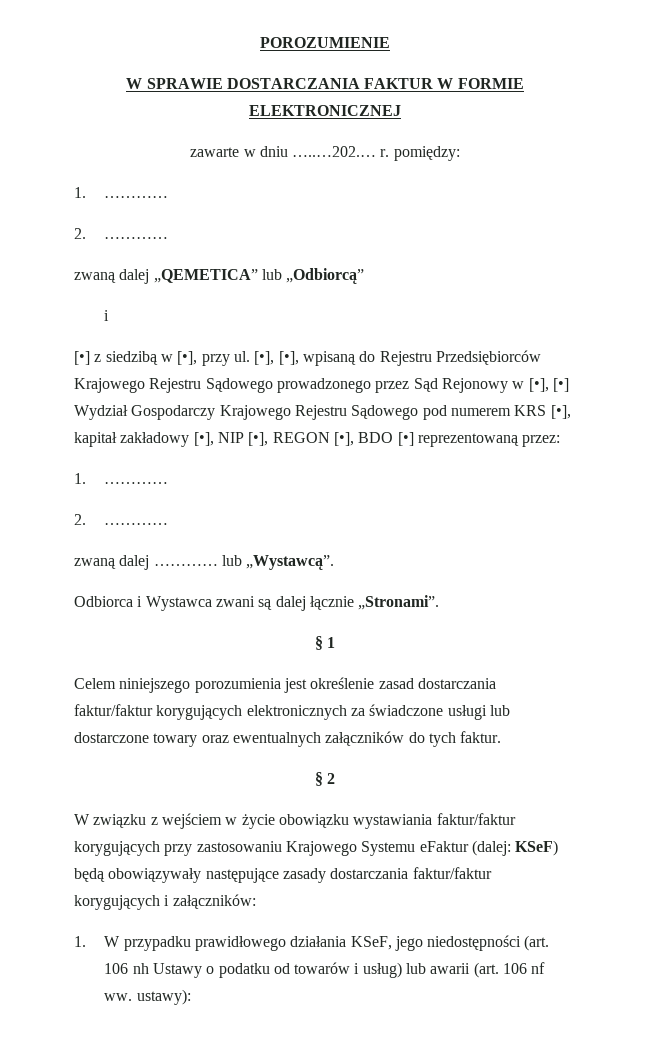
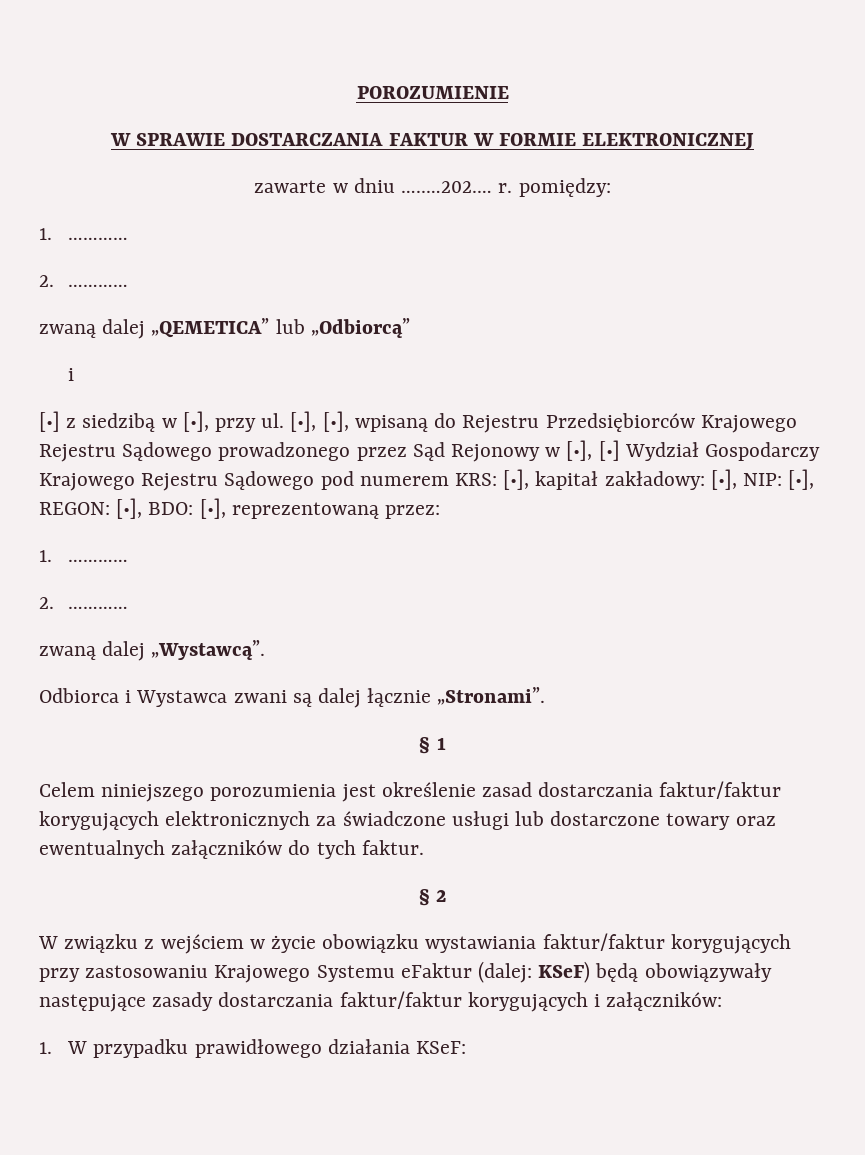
- [•], [•], wpisaną do Rejestru Przedsiębiorców Krajowego Rejestru Sądowego prowadzonego przez Sąd Rejonowy w [•], [•] Wydział Gospodarczy Krajowego Rejestru Sądowego pod numerem KRS [•], kapitał zakładowy [•], NIP [•], REGON [•], BDO [•] reprezentowaną przez:
+ [•], [•], wpisaną do Rejestru Przedsiębiorców Krajowego Rejestru Sądowego prowadzonego przez Sąd Rejonowy w [•], [•] Wydział Gospodarczy Krajowego Rejestru Sądowego pod numerem KRS: [•], kapitał zakładowy: [•], NIP: [•], REGON: [•], BDO: [•], reprezentowaną przez:
- zwaną dalej ………… lub „Wystawcą”.
+ zwaną dalej „Wystawcą”.
- 1. W przypadku prawidłowego działania KSeF, jego niedostępności (art. 106 nh Ustawy o podatku od towarów i usług) lub awarii (art. 106 nf ww. ustawy):
+ 1. W przypadku prawidłowego działania KSeF:

